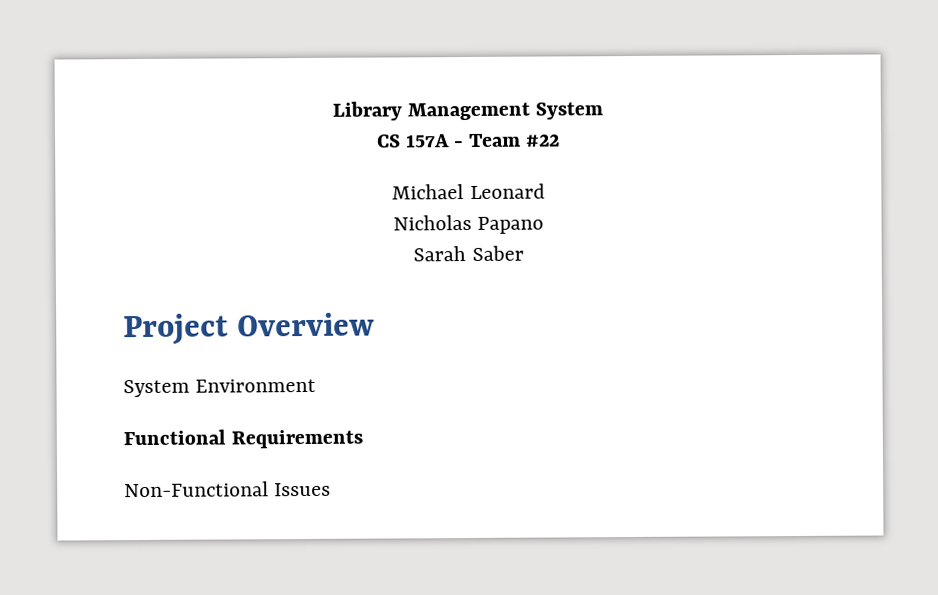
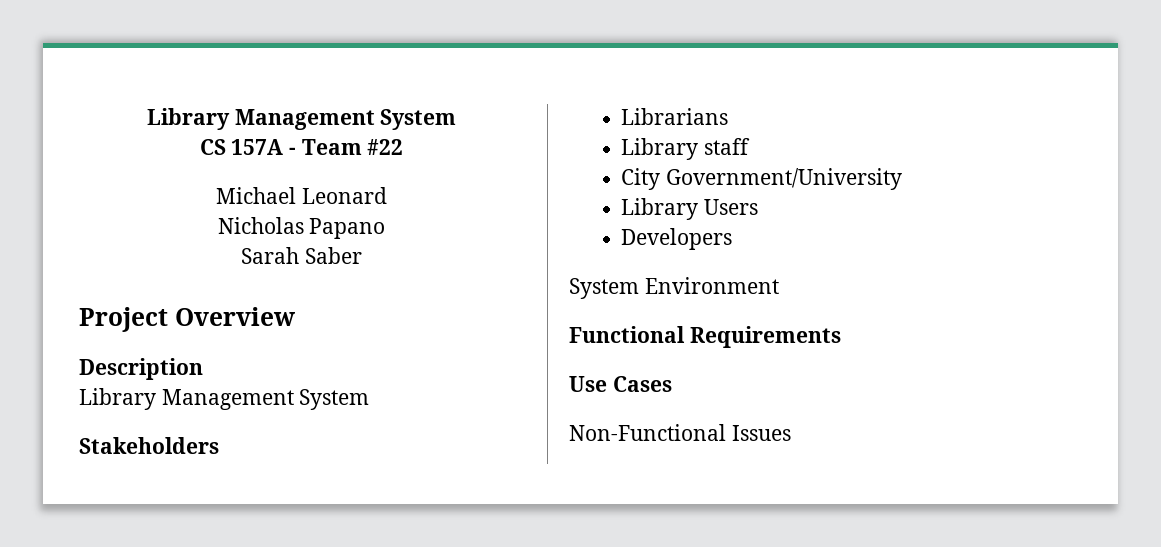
+ Description
+ Library Management System
+ Stakeholders
+ Librarians
+ Library staff
+ City Government/University
+ Library Users
+ Developers
+ Use Cases

